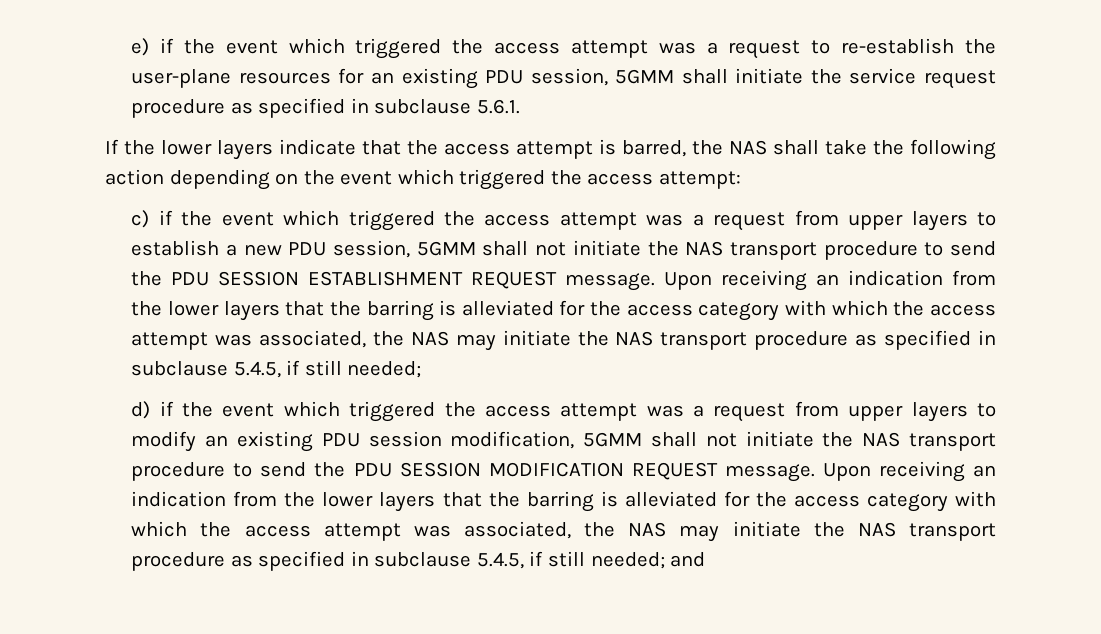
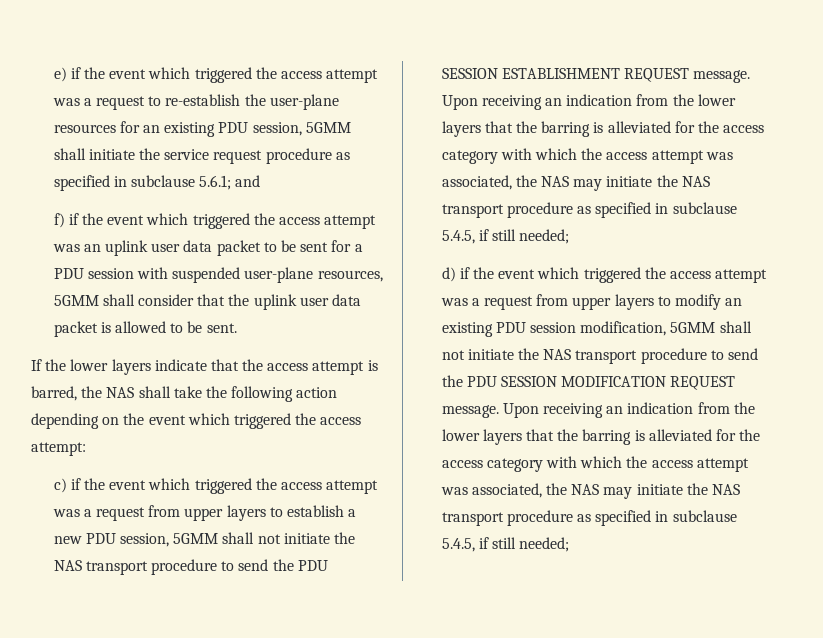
- e) if the event which triggered the access attempt was a request to re-establish the user-plane resources for an existing PDU session, 5GMM shall initiate the service request procedure as specified in subclause 5.6.1.
+ e) if the event which triggered the access attempt was a request to re-establish the user-plane resources for an existing PDU session, 5GMM shall initiate the service request procedure as specified in subclause 5.6.1; and
+ f) if the event which triggered the access attempt was an uplink user data packet to be sent for a PDU session with suspended user-plane resources, 5GMM shall consider that the uplink user data packet is allowed to be sent.
- and

